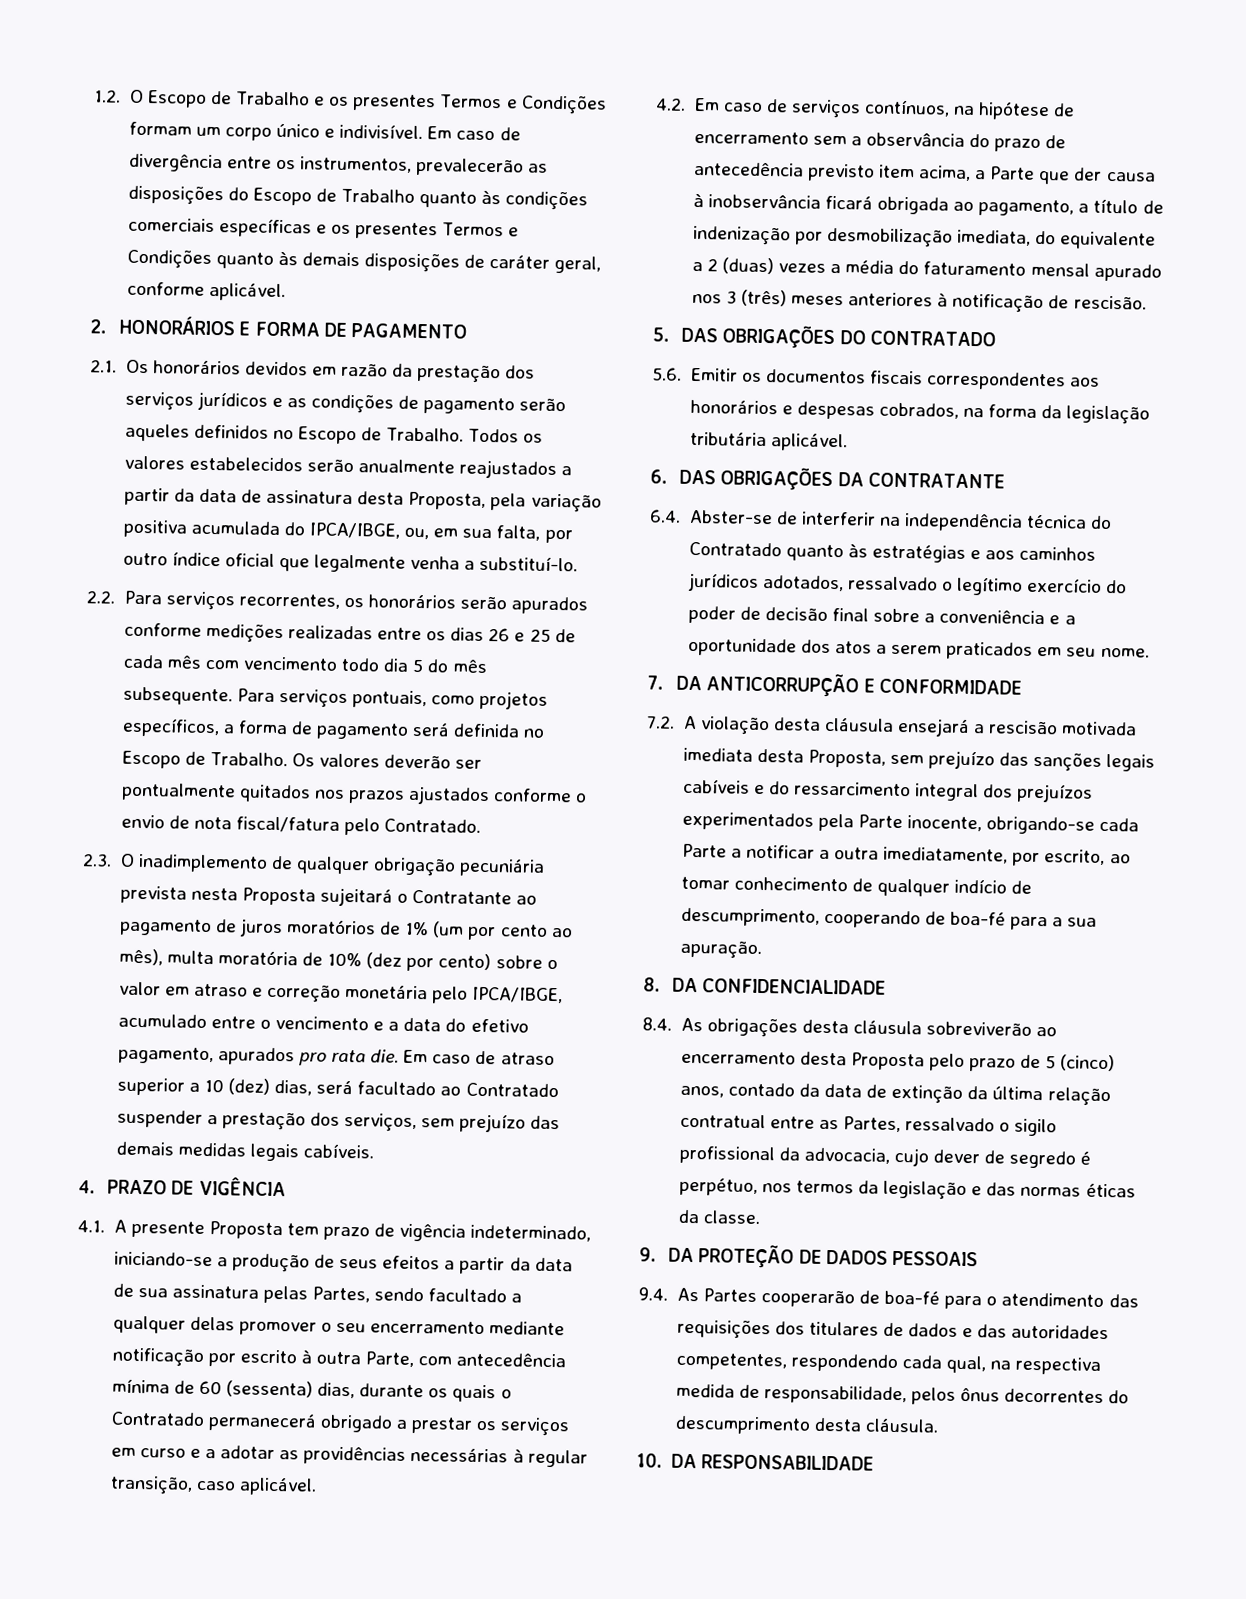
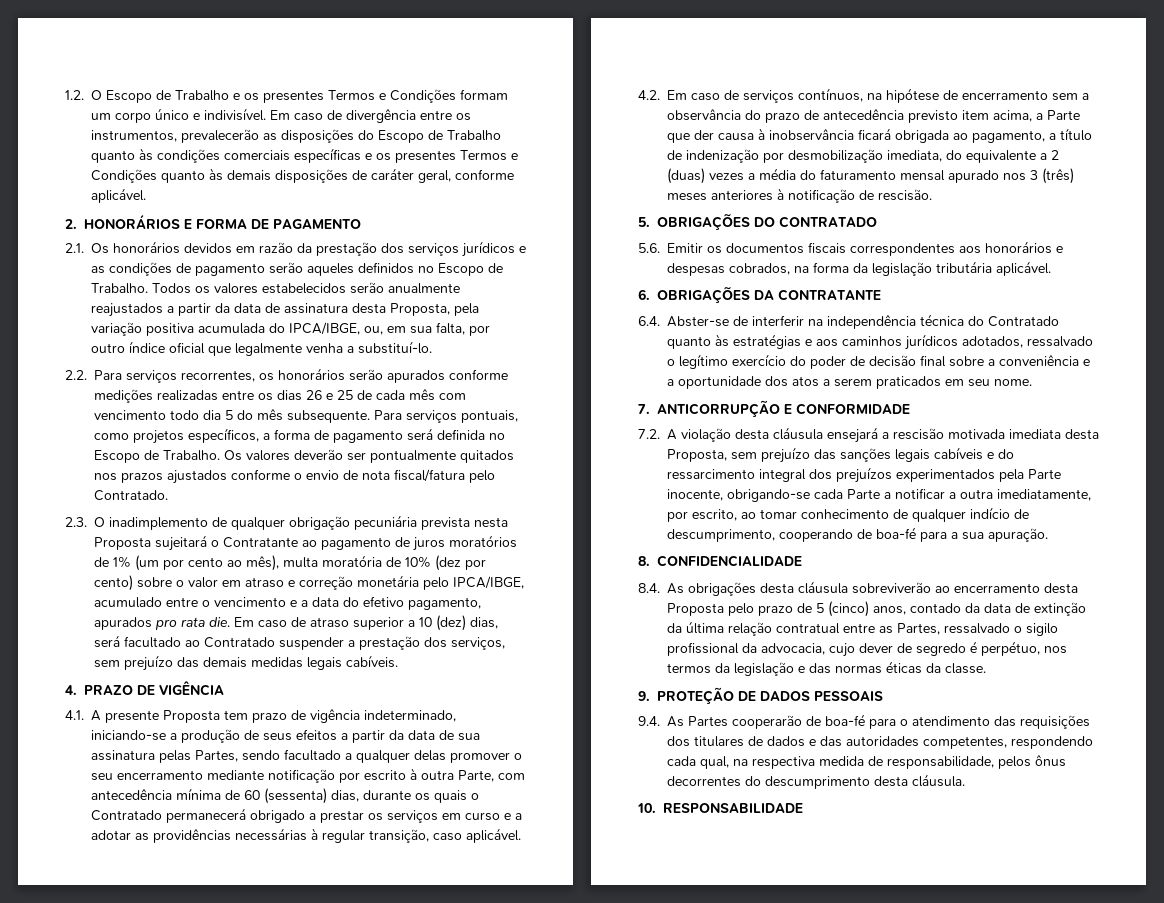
- 5. DAS OBRIGAÇÕES DO CONTRATADO
+ 5. OBRIGAÇÕES DO CONTRATADO
- 6. DAS OBRIGAÇÕES DA CONTRATANTE
+ 6. OBRIGAÇÕES DA CONTRATANTE
- 7. DA ANTICORRUPÇÃO E CONFORMIDADE
+ 7. ANTICORRUPÇÃO E CONFORMIDADE
- 8. DA CONFIDENCIALIDADE
+ 8. CONFIDENCIALIDADE
- 9. DA PROTEÇÃO DE DADOS PESSOAIS
+ 9. PROTEÇÃO DE DADOS PESSOAIS
- 10. DA RESPONSABILIDADE
+ 10. RESPONSABILIDADE

